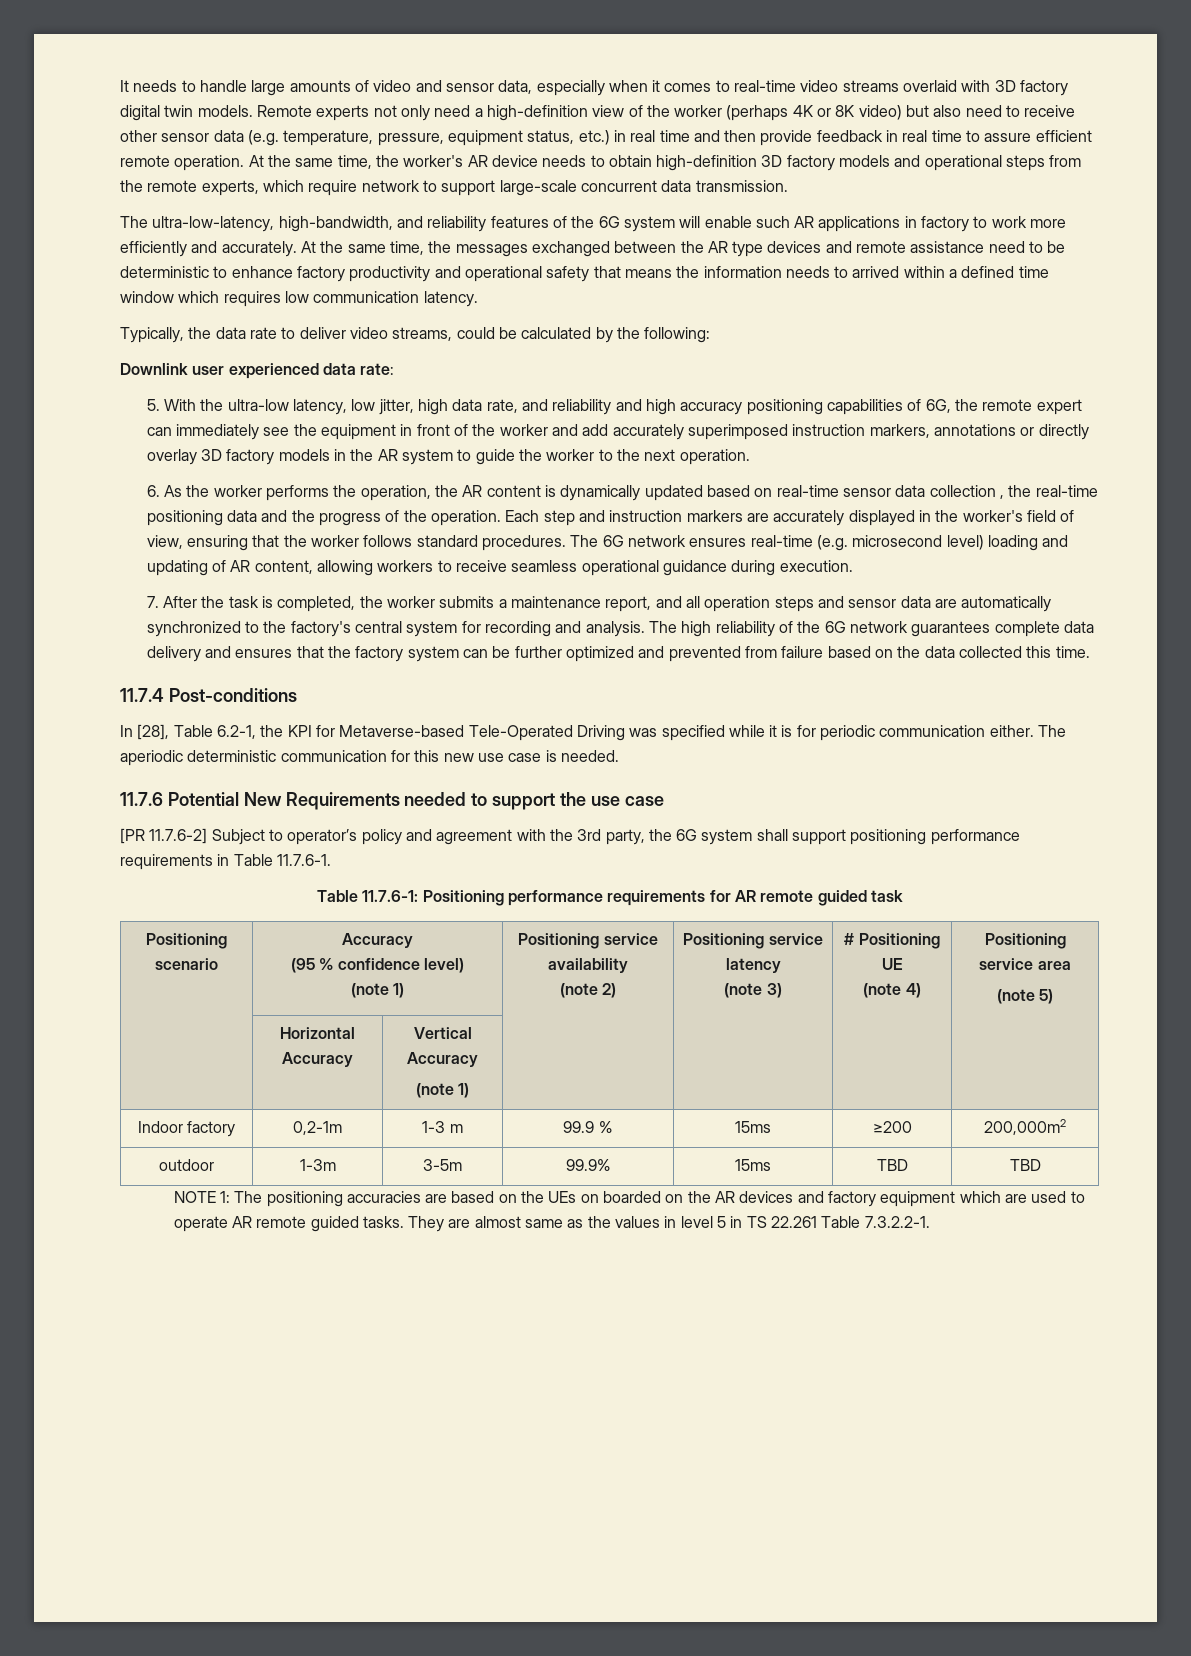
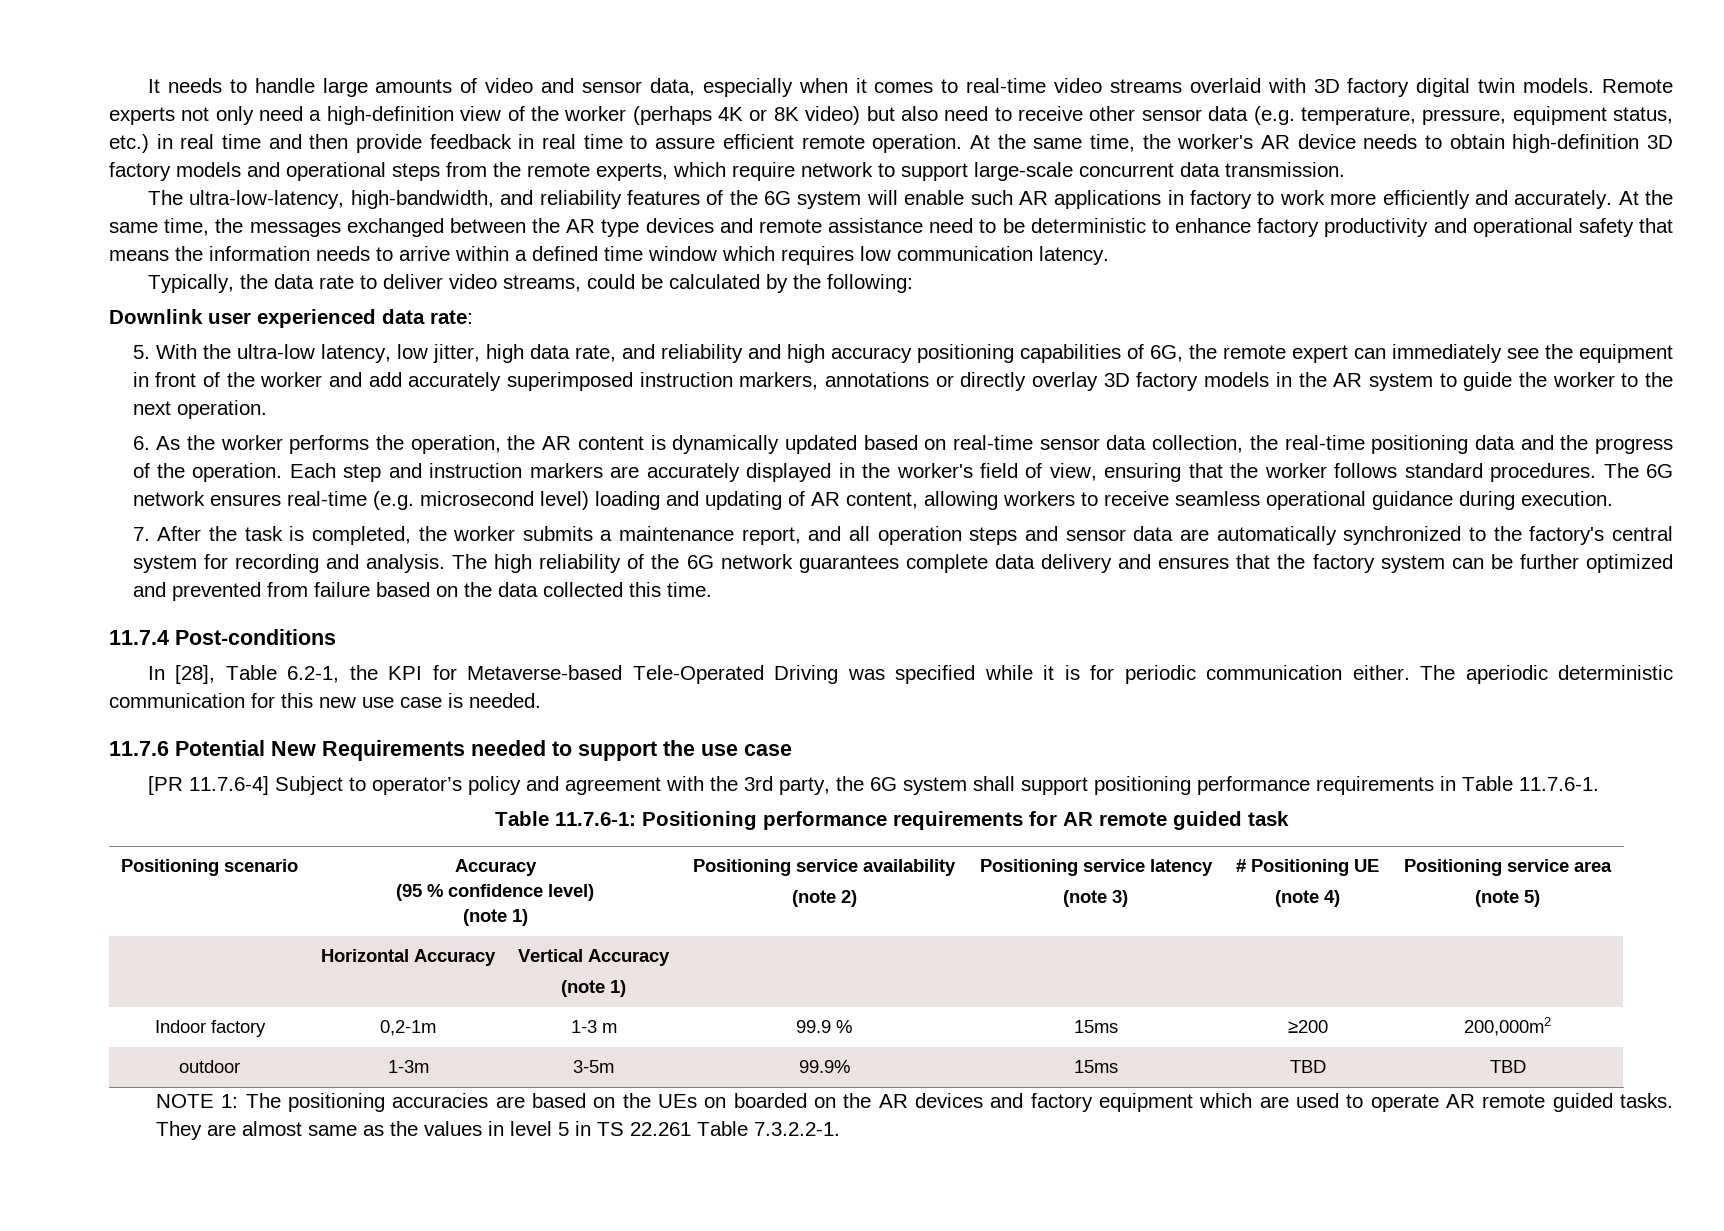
- At the same time, the messages exchanged between the AR type devices and remote assistance need to be deterministic to enhance factory productivity and operational safety that means the information needs to arrived within a defined time window which requires low communication latency.
+ At the same time, the messages exchanged between the AR type devices and remote assistance need to be deterministic to enhance factory productivity and operational safety that means the information needs to arrive within a defined time window which requires low communication latency.
- 6. As the worker performs the operation, the AR content is dynamically updated based on real-time sensor data collection , the real-time positioning data and the progress of the operation.
+ 6. As the worker performs the operation, the AR content is dynamically updated based on real-time sensor data collection, the real-time positioning data and the progress of the operation.
- [PR 11.7.6-2] Subject to operator’s policy and agreement with the 3rd party, the 6G system shall support positioning performance requirements in Table 11.7.6-1.
+ [PR 11.7.6-4] Subject to operator’s policy and agreement with the 3rd party, the 6G system shall support positioning performance requirements in Table 11.7.6-1.

